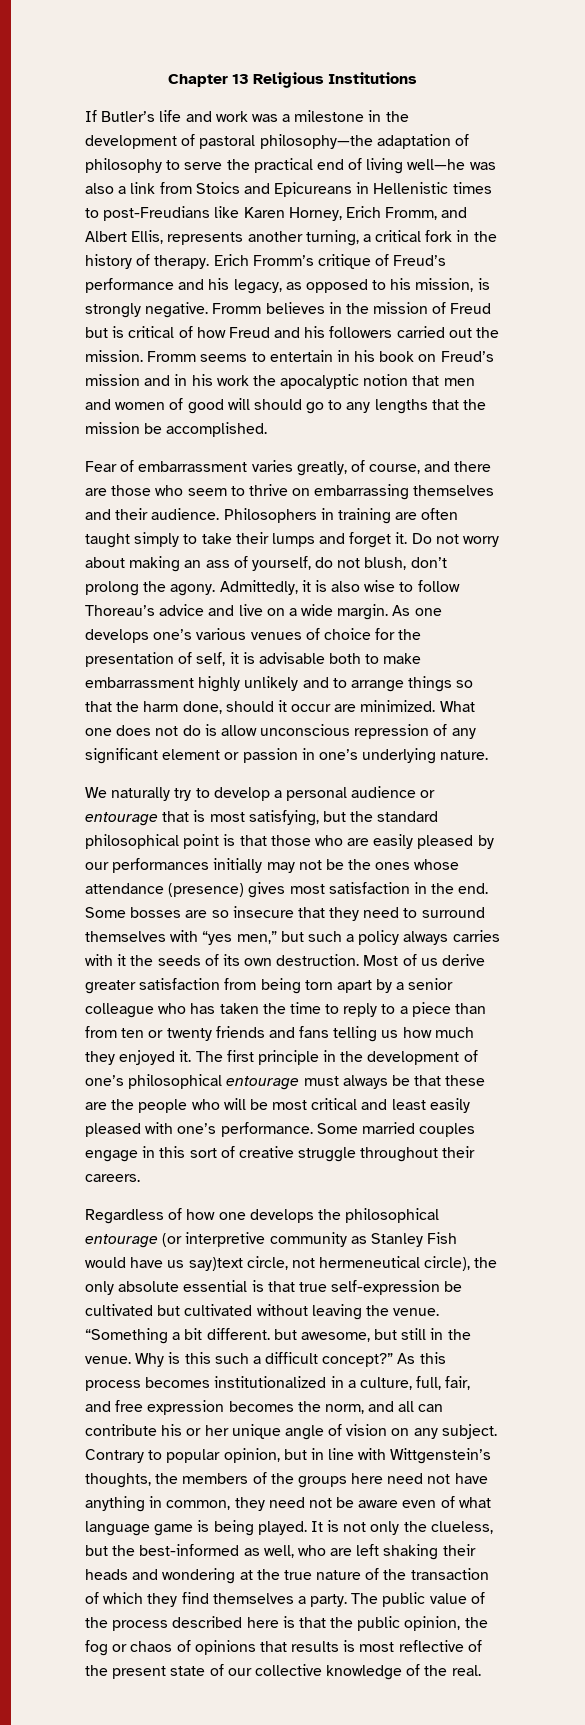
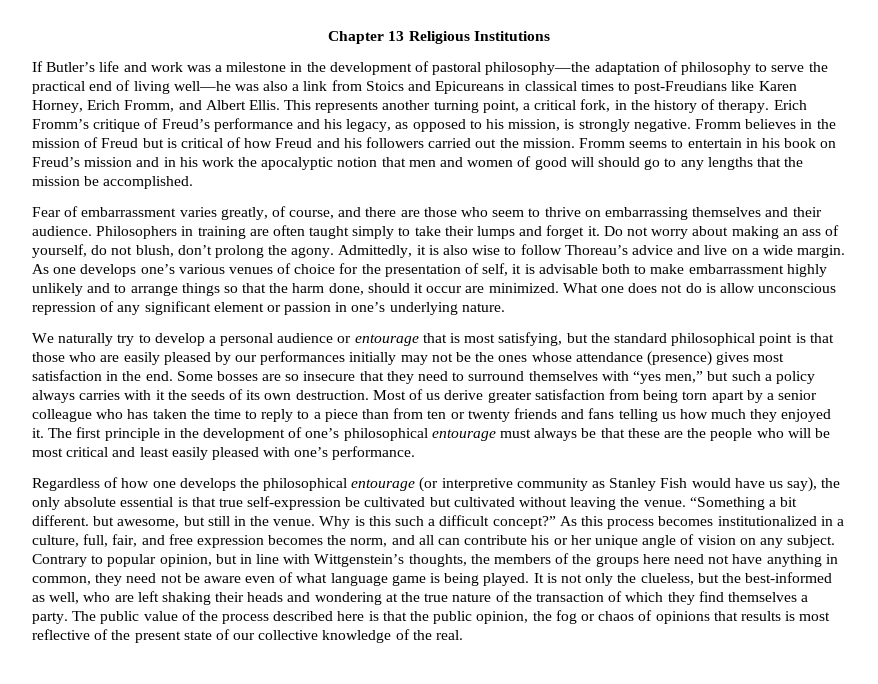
- If Butler’s life and work was a milestone in the development of pastoral philosophy—the adaptation of philosophy to serve the practical end of living well—he was also a link from Stoics and Epicureans in Hellenistic times to post-Freudians like Karen Horney, Erich Fromm, and Albert Ellis, represents another turning, a critical fork in the history of therapy.
+ If Butler’s life and work was a milestone in the development of pastoral philosophy—the adaptation of philosophy to serve the practical end of living well—he was also a link from Stoics and Epicureans in classical times to post-Freudians like Karen Horney, Erich Fromm, and Albert Ellis. This represents another turning point, a critical fork, in the history of therapy.
- Some married couples engage in this sort of creative struggle throughout their careers.
- Regardless of how one develops the philosophical entourage (or interpretive community as Stanley Fish would have us say)text circle, not hermeneutical circle), the only absolute essential is that true self-expression be cultivated but cultivated without leaving the venue.
+ Regardless of how one develops the philosophical entourage (or interpretive community as Stanley Fish would have us say), the only absolute essential is that true self-expression be cultivated but cultivated without leaving the venue.

